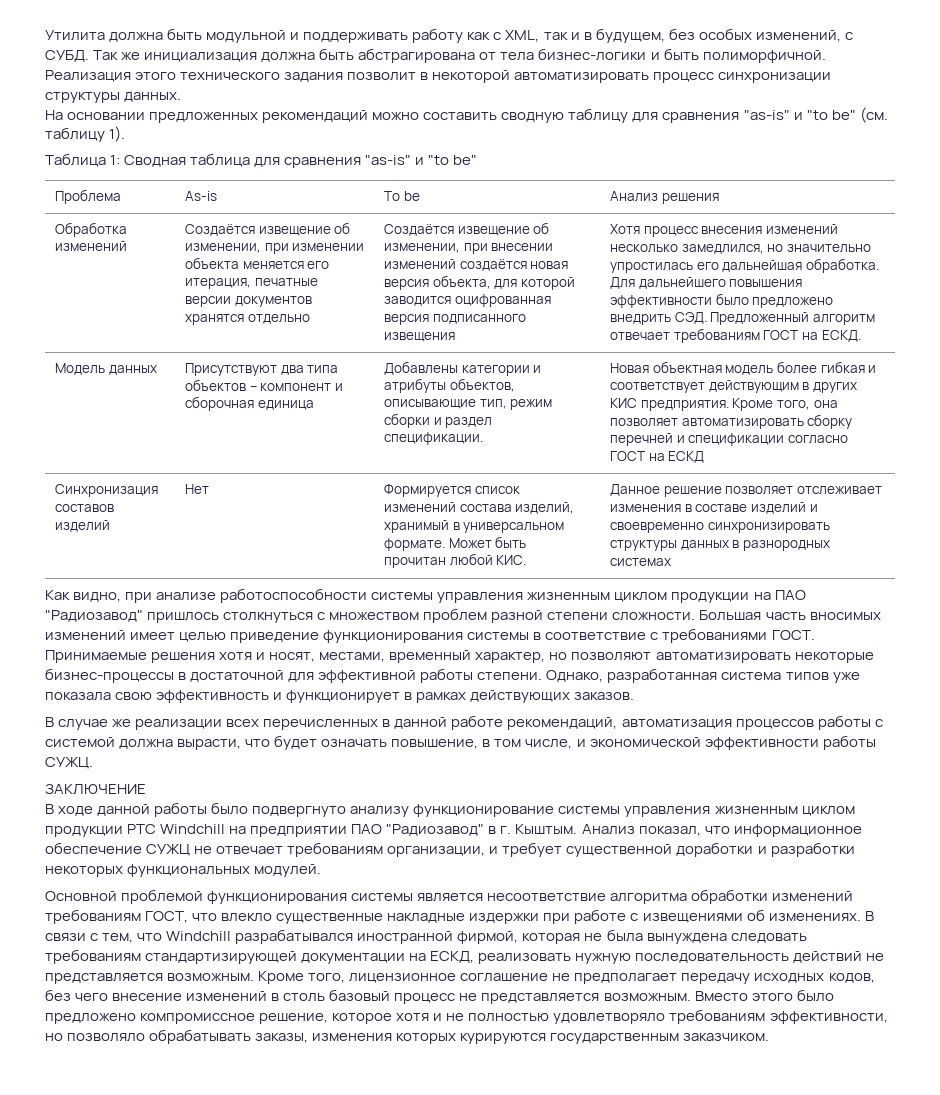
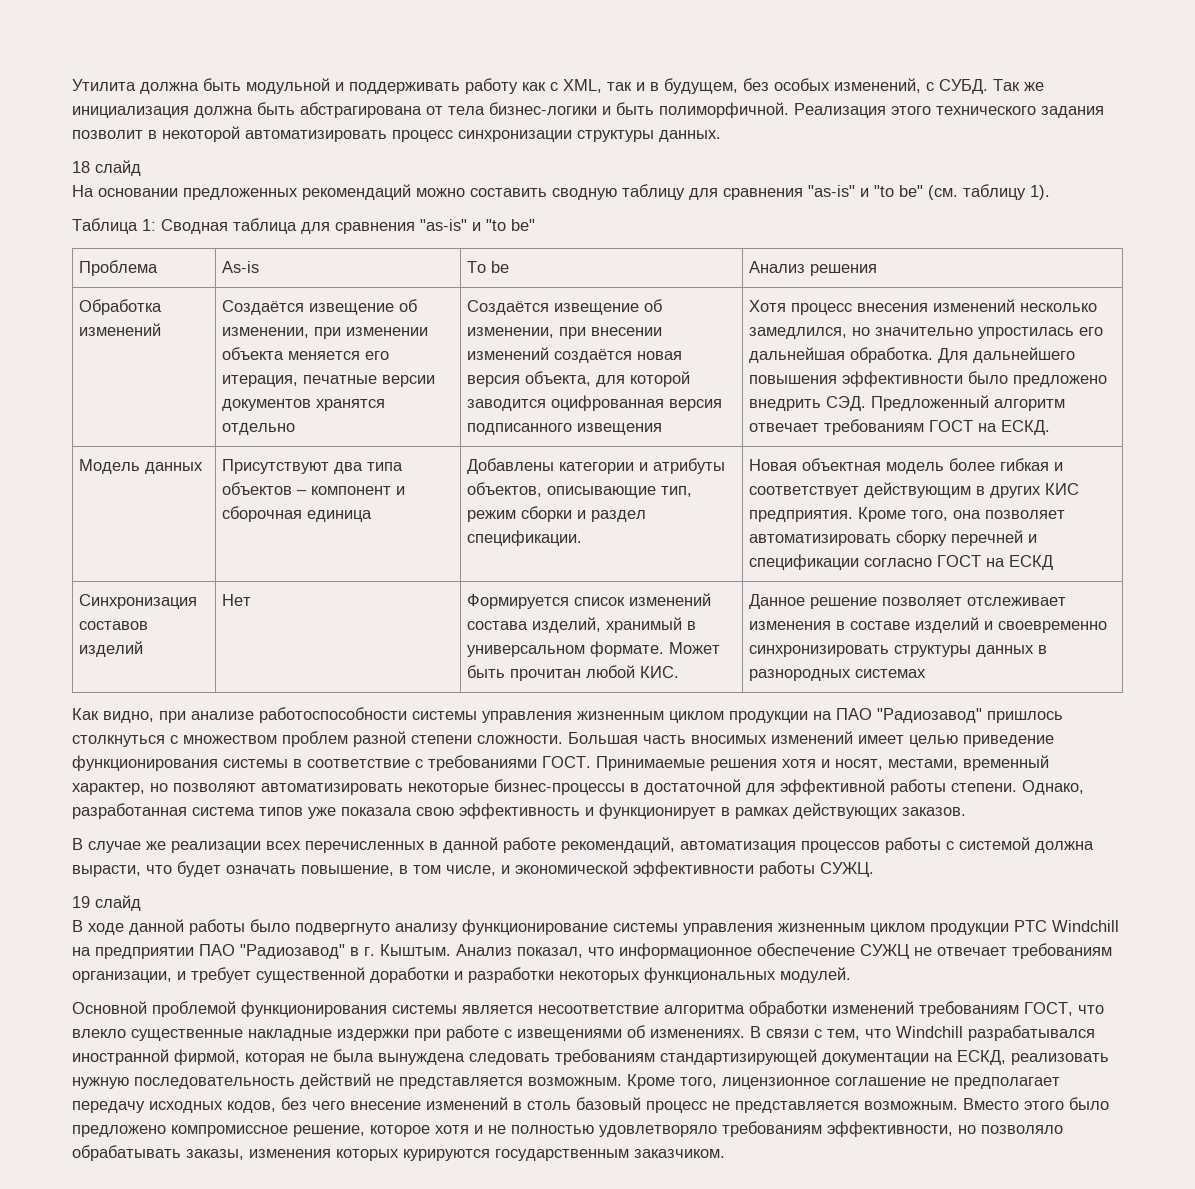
+ 18 слайд
- ЗАКЛЮЧЕНИЕ
+ 19 слайд

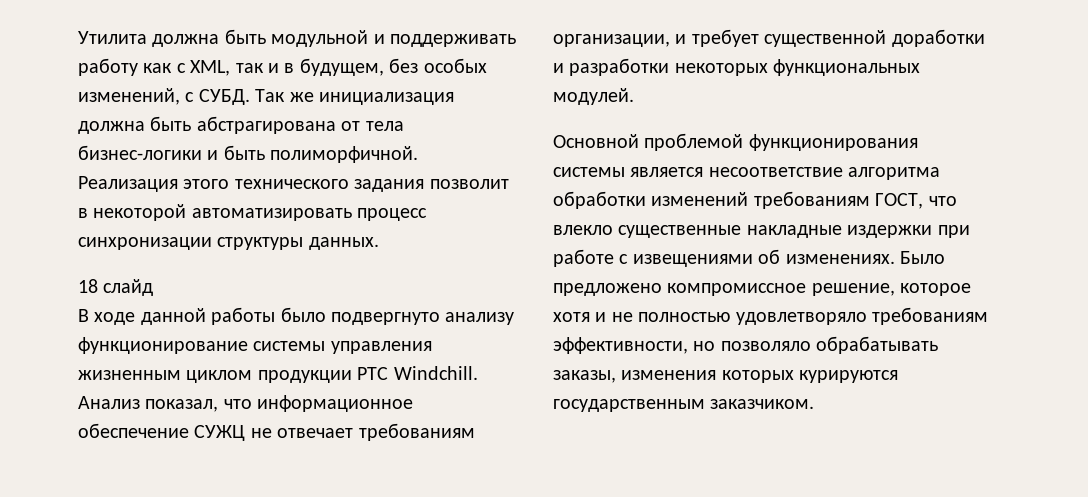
- На основании предложенных рекомендаций можно составить сводную таблицу для сравнения "as-is" и "to be" (см. таблицу 1).
- Таблица 1: Сводная таблица для сравнения "as-is" и "to be"
- Проблема | As-is | To be | Анализ решения
- Обработка изменений | Создаётся извещение об изменении, при изменении объекта меняется его итерация, печатные версии документов хранятся отдельно | Создаётся извещение об изменении, при внесении изменений создаётся новая версия объекта, для которой заводится оцифрованная версия подписанного извещения | Хотя процесс внесения изменений несколько замедлился, но значительно упростилась его дальнейшая обработка. Для дальнейшего повышения эффективности было предложено внедрить СЭД. Предложенный алгоритм отвечает требованиям ГОСТ на ЕСКД.
- Модель данных | Присутствуют два типа объектов – компонент и сборочная единица | Добавлены категории и атрибуты объектов, описывающие тип, режим сборки и раздел спецификации. | Новая объектная модель более гибкая и соответствует действующим в других КИС предприятия. Кроме того, она позволяет автоматизировать сборку перечней и спецификации согласно ГОСТ на ЕСКД
- Синхронизация составов изделий | Нет | Формируется список изменений состава изделий, хранимый в универсальном формате. Может быть прочитан любой КИС. | Данное решение позволяет отслеживает изменения в составе изделий и своевременно синхронизировать структуры данных в разнородных системах
- Как видно, при анализе работоспособности системы управления жизненным циклом продукции на ПАО "Радиозавод" пришлось столкнуться с множеством проблем разной степени сложности. Большая часть вносимых изменений имеет целью приведение функционирования системы в соответствие с требованиями ГОСТ. Принимаемые решения хотя и носят, местами, временный характер, но позволяют автоматизировать некоторые бизнес-процессы в достаточной для эффективной работы степени. Однако, разработанная система типов уже показала свою эффективность и функционирует в рамках действующих заказов.
- В случае же реализации всех перечисленных в данной работе рекомендаций, автоматизация процессов работы с системой должна вырасти, что будет означать повышение, в том числе, и экономической эффективности работы СУЖЦ.
- 19 слайд
- В ходе данной работы было подвергнуто анализу функционирование системы управления жизненным циклом продукции PTC Windchill на предприятии ПАО "Радиозавод" в г. Кыштым.
+ В ходе данной работы было подвергнуто анализу функционирование системы управления жизненным циклом продукции PTC Windchill.
- В связи с тем, что Windchill разрабатывался иностранной фирмой, которая не была вынуждена следовать требованиям стандартизирующей документации на ЕСКД, реализовать нужную последовательность действий не представляется возможным. Кроме того, лицензионное соглашение не предполагает передачу исходных кодов, без чего внесение изменений в столь базовый процесс не представляется возможным. Вместо этого было предложено компромиссное решение, которое хотя и не полностью удовлетворяло требованиям эффективности, но позволяло обрабатывать заказы, изменения которых курируются государственным заказчиком.
+ Было предложено компромиссное решение, которое хотя и не полностью удовлетворяло требованиям эффективности, но позволяло обрабатывать заказы, изменения которых курируются государственным заказчиком.

